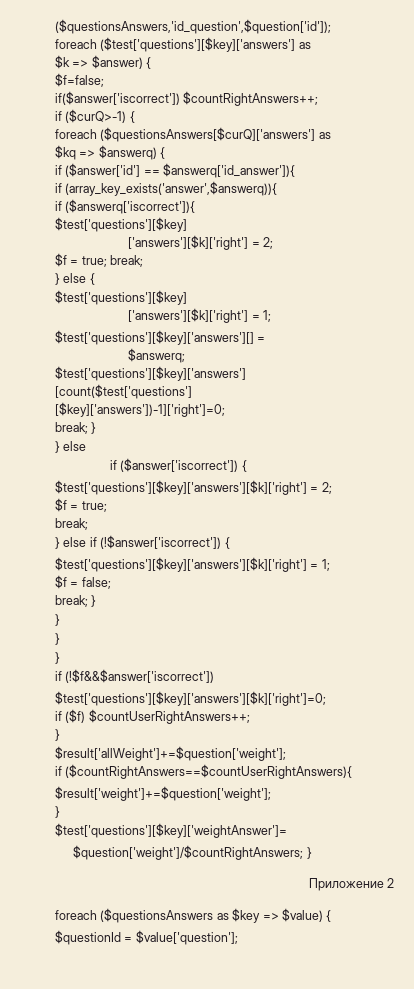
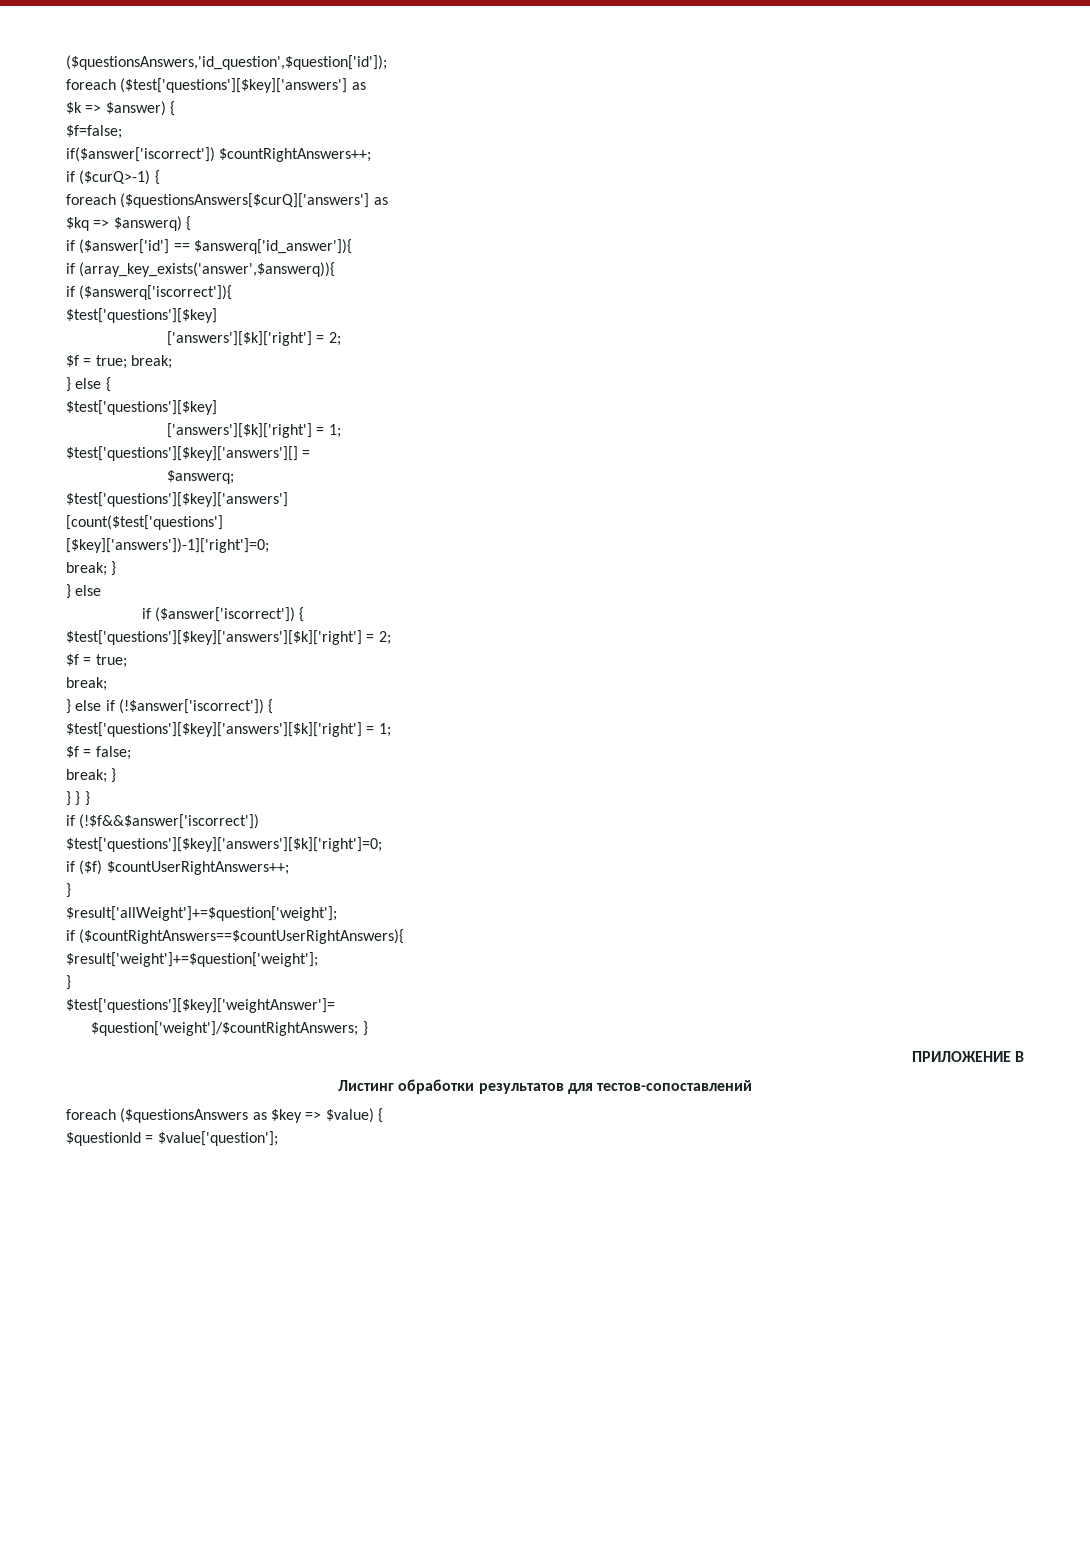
  $f = false;
  break; }
- }
- }
- }
+ } } }
- Приложение 2
+ ПРИЛОЖЕНИЕ В
+ Листинг обработки результатов для тестов-сопоставлений

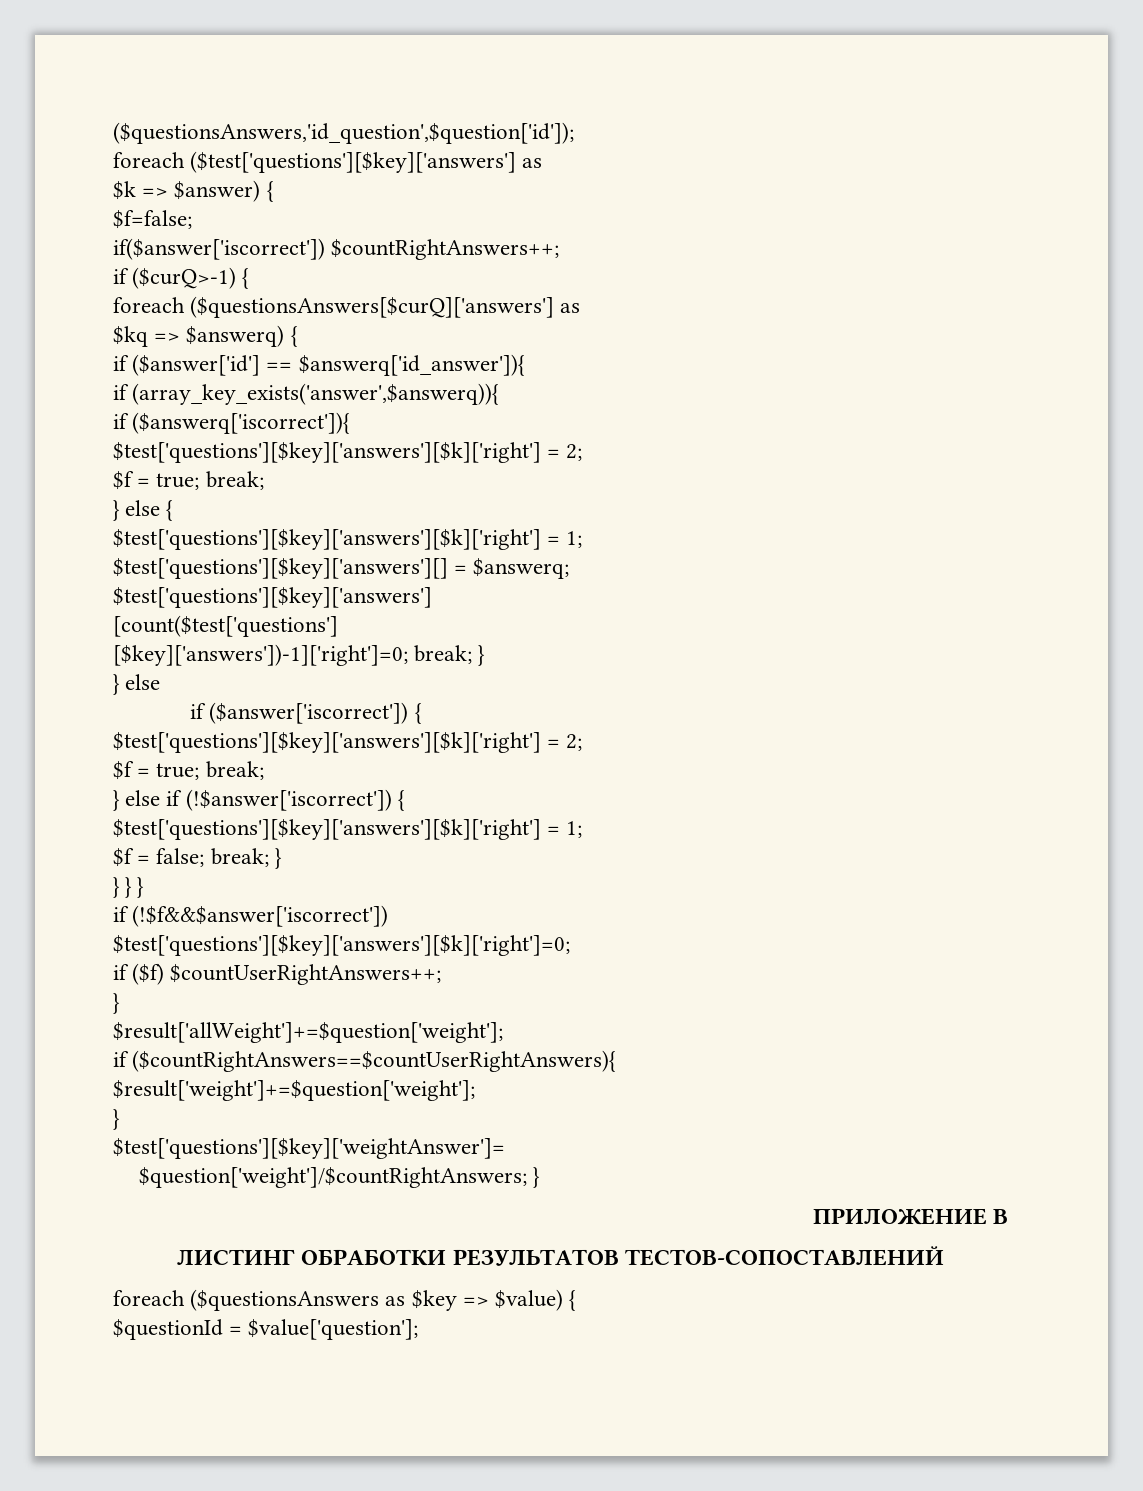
  if ($answerq['iscorrect']){
- $test['questions'][$key]
- ['answers'][$k]['right'] = 2;
+ $test['questions'][$key]['answers'][$k]['right'] = 2;
  } else {
- $test['questions'][$key]
- ['answers'][$k]['right'] = 1;
+ $test['questions'][$key]['answers'][$k]['right'] = 1;
- $test['questions'][$key]['answers'][] =
- $answerq;
+ $test['questions'][$key]['answers'][] = $answerq;
- [$key]['answers'])-1]['right']=0;
- break; }
+ [$key]['answers'])-1]['right']=0; break; }
  if ($answer['iscorrect']) {
  $test['questions'][$key]['answers'][$k]['right'] = 2;
- $f = true;
- break;
+ $f = true; break;
- $f = false;
- break; }
+ $f = false; break; }
- Листинг обработки результатов для тестов-сопоставлений
+ ЛИСТИНГ ОБРАБОТКИ РЕЗУЛЬТАТОВ ТЕСТОВ-СОПОСТАВЛЕНИЙ

